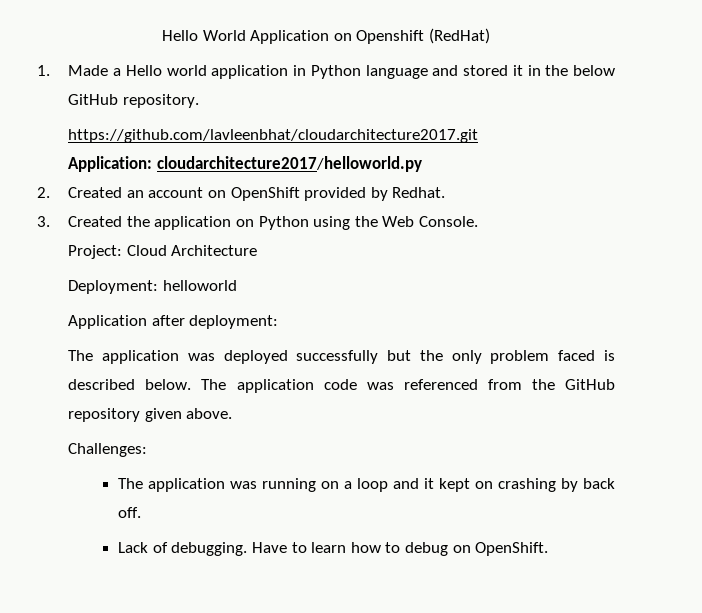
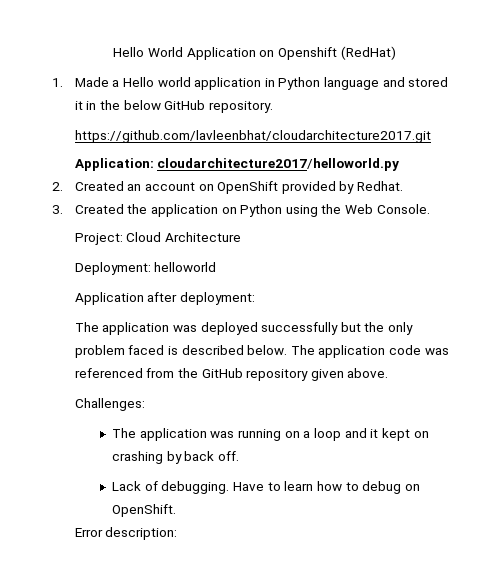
+ Error description:

